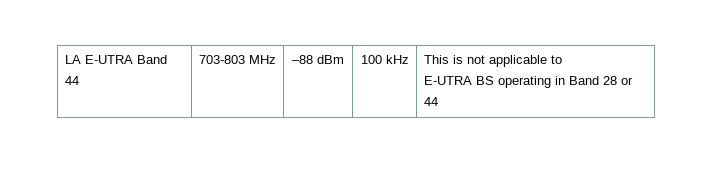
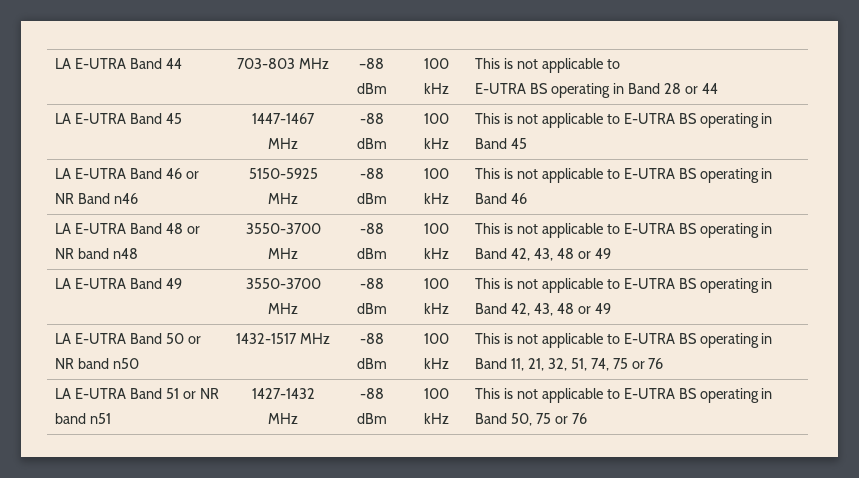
+ LA E-UTRA Band 45 | 1447-1467 MHz | -88 dBm | 100 kHz | This is not applicable to E-UTRA BS operating in Band 45
+ LA E-UTRA Band 46 or NR Band n46 | 5150-5925 MHz | -88 dBm | 100 kHz | This is not applicable to E-UTRA BS operating in Band 46
+ LA E-UTRA Band 48 or NR band n48 | 3550-3700 MHz | -88 dBm | 100 kHz | This is not applicable to E-UTRA BS operating in Band 42, 43, 48 or 49
+ LA E-UTRA Band 49 | 3550-3700 MHz | -88 dBm | 100 kHz | This is not applicable to E-UTRA BS operating in Band 42, 43, 48 or 49
+ LA E-UTRA Band 50 or NR band n50 | 1432-1517 MHz | -88 dBm | 100 kHz | This is not applicable to E-UTRA BS operating in Band 11, 21, 32, 51, 74, 75 or 76
+ LA E-UTRA Band 51 or NR band n51 | 1427-1432 MHz | -88 dBm | 100 kHz | This is not applicable to E-UTRA BS operating in Band 50, 75 or 76

